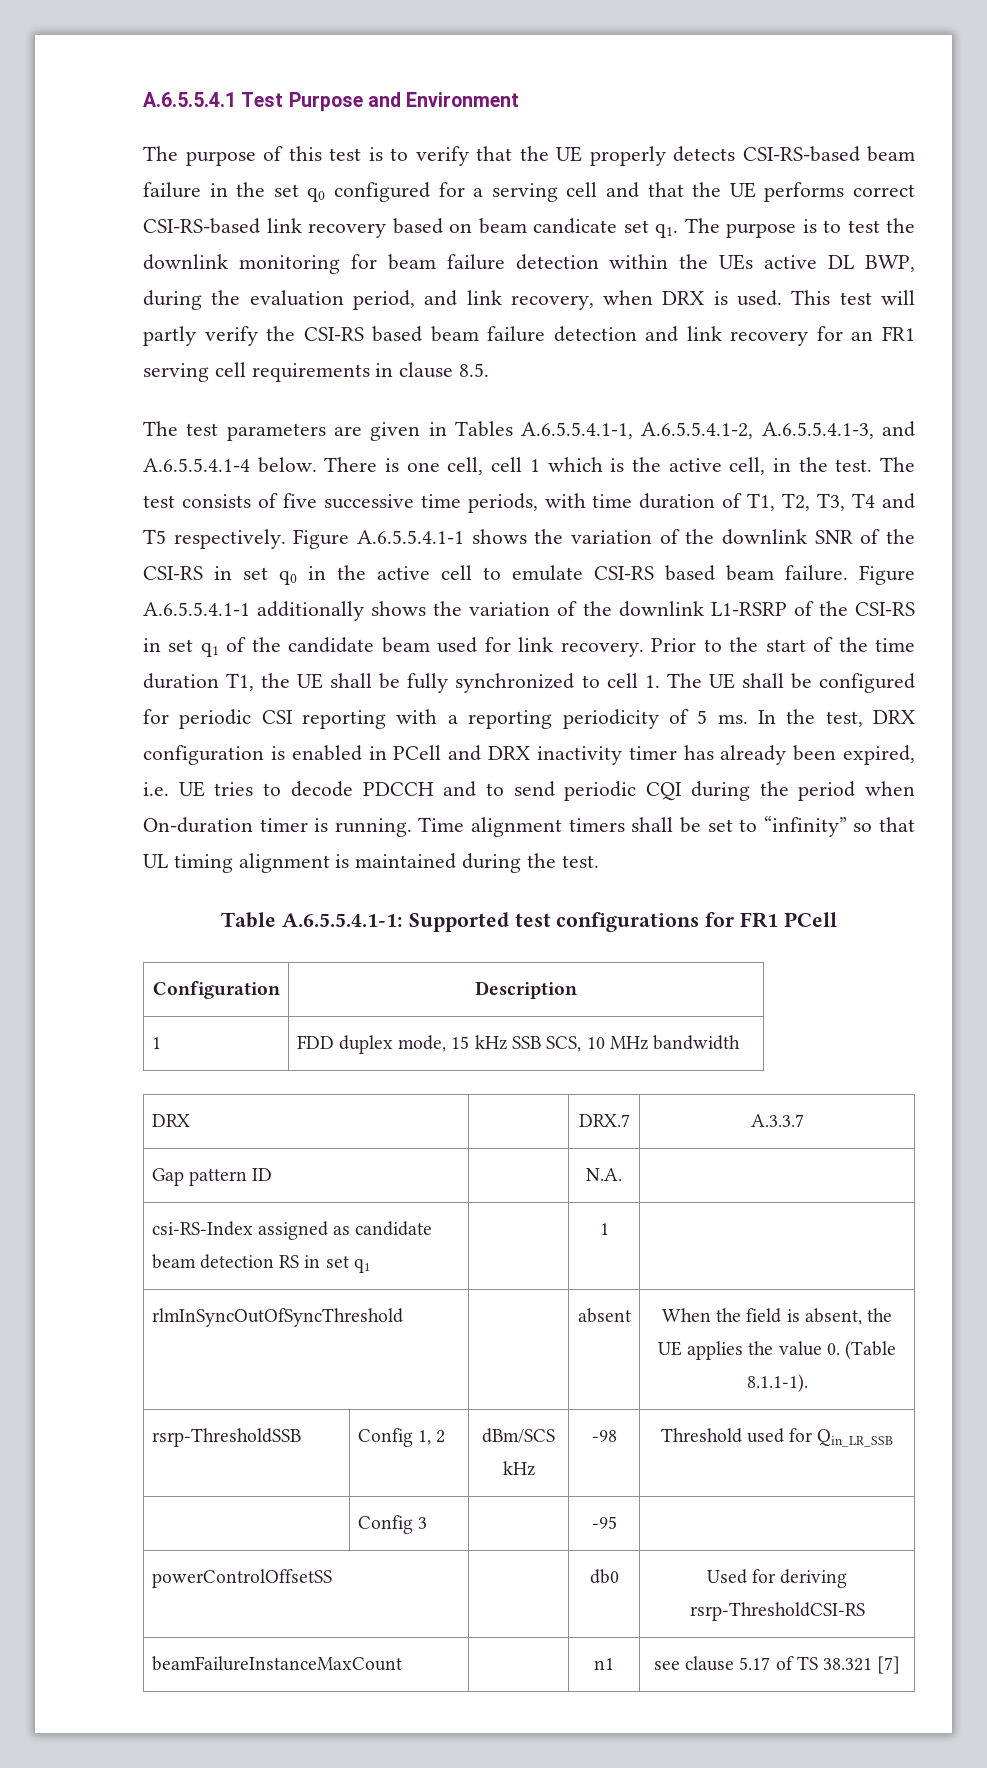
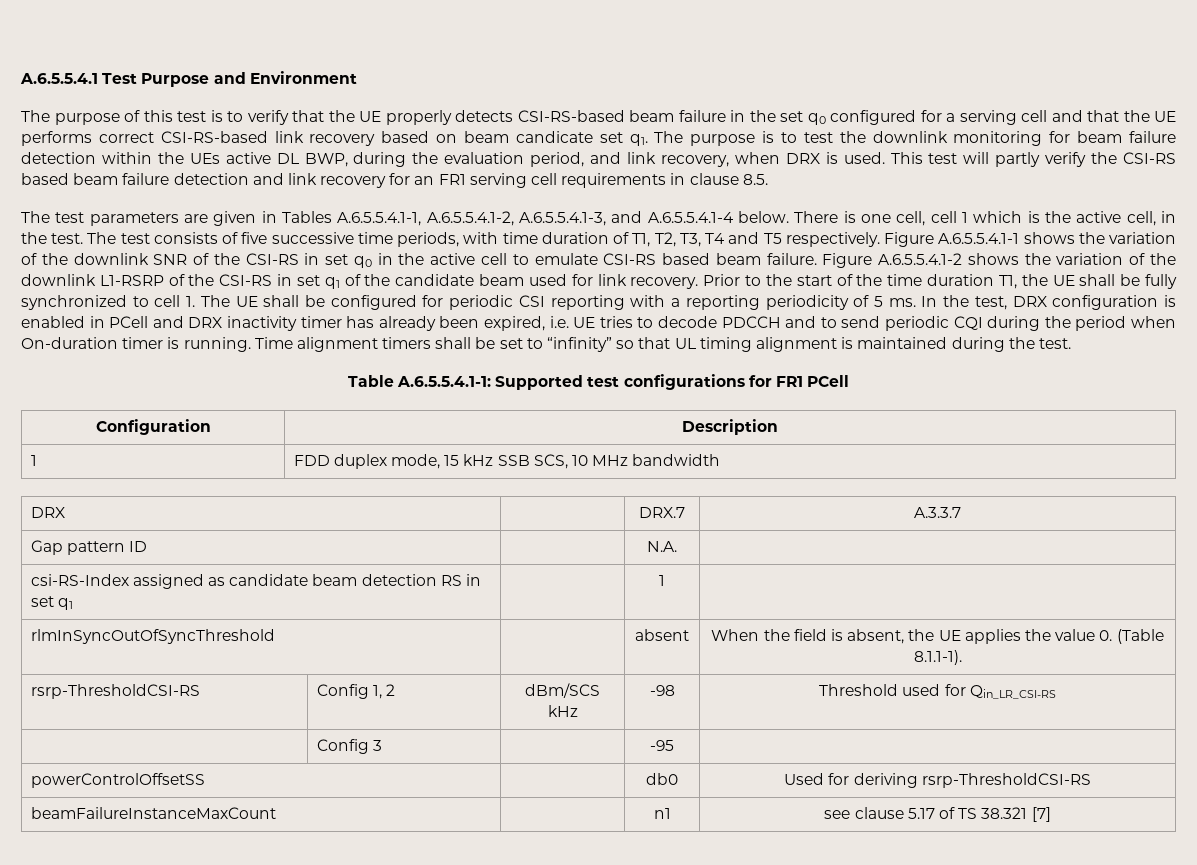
- Figure A.6.5.5.4.1-1 additionally shows the variation of the downlink L1-RSRP of the CSI-RS in set q1 of the candidate beam used for link recovery.
+ Figure A.6.5.5.4.1-2 shows the variation of the downlink L1-RSRP of the CSI-RS in set q1 of the candidate beam used for link recovery.
- rsrp-ThresholdSSB | Config 1, 2 | dBm/SCS kHz | -98 | Threshold used for Qin_LR_SSB
+ rsrp-ThresholdCSI-RS | Config 1, 2 | dBm/SCS kHz | -98 | Threshold used for Qin_LR_CSI-RS

